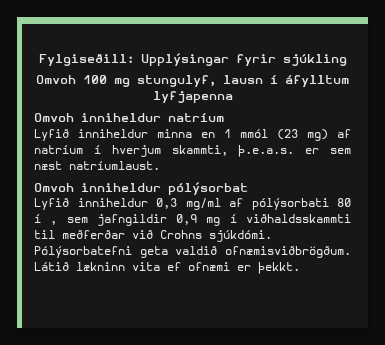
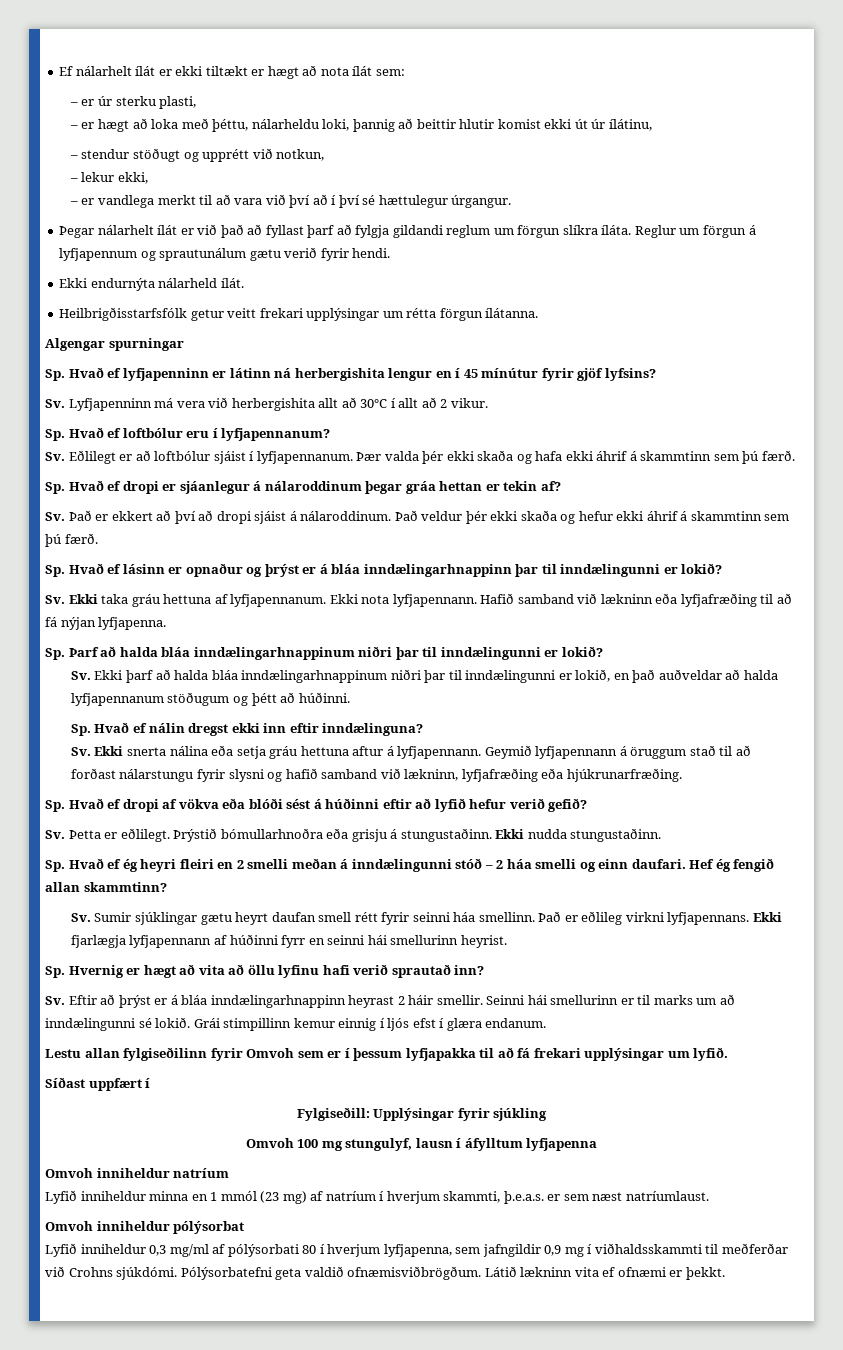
+ Ef nálarhelt ílát er ekki tiltækt er hægt að nota ílát sem:
+ – er úr sterku plasti,
+ – er hægt að loka með þéttu, nálarheldu loki, þannig að beittir hlutir komist ekki út úr ílátinu,
+ – stendur stöðugt og upprétt við notkun,
+ – lekur ekki,
+ – er vandlega merkt til að vara við því að í því sé hættulegur úrgangur.
+ Þegar nálarhelt ílát er við það að fyllast þarf að fylgja gildandi reglum um förgun slíkra íláta. Reglur um förgun á lyfjapennum og sprautunálum gætu verið fyrir hendi.
+ Ekki endurnýta nálarheld ílát.
+ Heilbrigðisstarfsfólk getur veitt frekari upplýsingar um rétta förgun ílátanna.
+ Algengar spurningar
+ Sp. Hvað ef lyfjapenninn er látinn ná herbergishita lengur en í 45 mínútur fyrir gjöf lyfsins?
+ Sv. Lyfjapenninn má vera við herbergishita allt að 30°C í allt að 2 vikur.
+ Sp. Hvað ef loftbólur eru í lyfjapennanum?
+ Sv. Eðlilegt er að loftbólur sjáist í lyfjapennanum. Þær valda þér ekki skaða og hafa ekki áhrif á skammtinn sem þú færð.
+ Sp. Hvað ef dropi er sjáanlegur á nálaroddinum þegar gráa hettan er tekin af?
+ Sv. Það er ekkert að því að dropi sjáist á nálaroddinum. Það veldur þér ekki skaða og hefur ekki áhrif á skammtinn sem þú færð.
+ Sp. Hvað ef lásinn er opnaður og þrýst er á bláa inndælingarhnappinn þar til inndælingunni er lokið?
+ Sv. Ekki taka gráu hettuna af lyfjapennanum. Ekki nota lyfjapennann. Hafið samband við lækninn eða lyfjafræðing til að fá nýjan lyfjapenna.
+ Sp. Þarf að halda bláa inndælingarhnappinum niðri þar til inndælingunni er lokið?
+ Sv. Ekki þarf að halda bláa inndælingarhnappinum niðri þar til inndælingunni er lokið, en það auðveldar að halda lyfjapennanum stöðugum og þétt að húðinni.
+ Sp. Hvað ef nálin dregst ekki inn eftir inndælinguna?
+ Sv. Ekki snerta nálina eða setja gráu hettuna aftur á lyfjapennann. Geymið lyfjapennann á öruggum stað til að forðast nálarstungu fyrir slysni og hafið samband við lækninn, lyfjafræðing eða hjúkrunarfræðing.
+ Sp. Hvað ef dropi af vökva eða blóði sést á húðinni eftir að lyfið hefur verið gefið?
+ Sv. Þetta er eðlilegt. Þrýstið bómullarhnoðra eða grisju á stungustaðinn. Ekki nudda stungustaðinn.
+ Sp. Hvað ef ég heyri fleiri en 2 smelli meðan á inndælingunni stóð – 2 háa smelli og einn daufari. Hef ég fengið allan skammtinn?
+ Sv. Sumir sjúklingar gætu heyrt daufan smell rétt fyrir seinni háa smellinn. Það er eðlileg virkni lyfjapennans. Ekki fjarlægja lyfjapennann af húðinni fyrr en seinni hái smellurinn heyrist.
+ Sp. Hvernig er hægt að vita að öllu lyfinu hafi verið sprautað inn?
+ Sv. Eftir að þrýst er á bláa inndælingarhnappinn heyrast 2 háir smellir. Seinni hái smellurinn er til marks um að inndælingunni sé lokið. Grái stimpillinn kemur einnig í ljós efst í glæra endanum.
+ Lestu allan fylgiseðilinn fyrir Omvoh sem er í þessum lyfjapakka til að fá frekari upplýsingar um lyfið.
+ Síðast uppfært í
- Lyfið inniheldur 0,3 mg/ml af pólýsorbati 80 í , sem jafngildir 0,9 mg í viðhaldsskammti til meðferðar við Crohns sjúkdómi.
+ Lyfið inniheldur 0,3 mg/ml af pólýsorbati 80 í hverjum lyfjapenna, sem jafngildir 0,9 mg í viðhaldsskammti til meðferðar við Crohns sjúkdómi.

